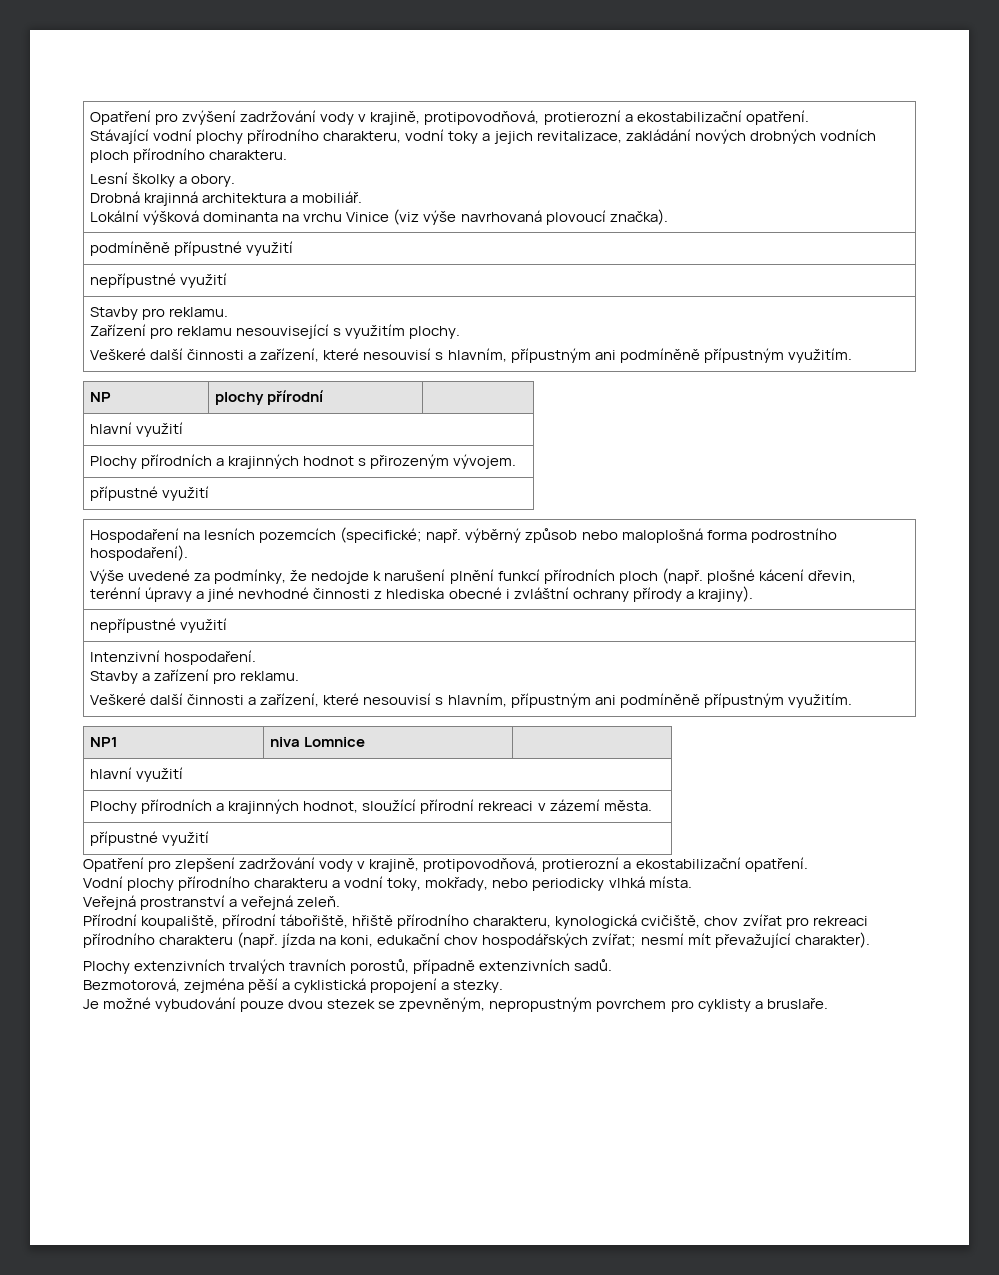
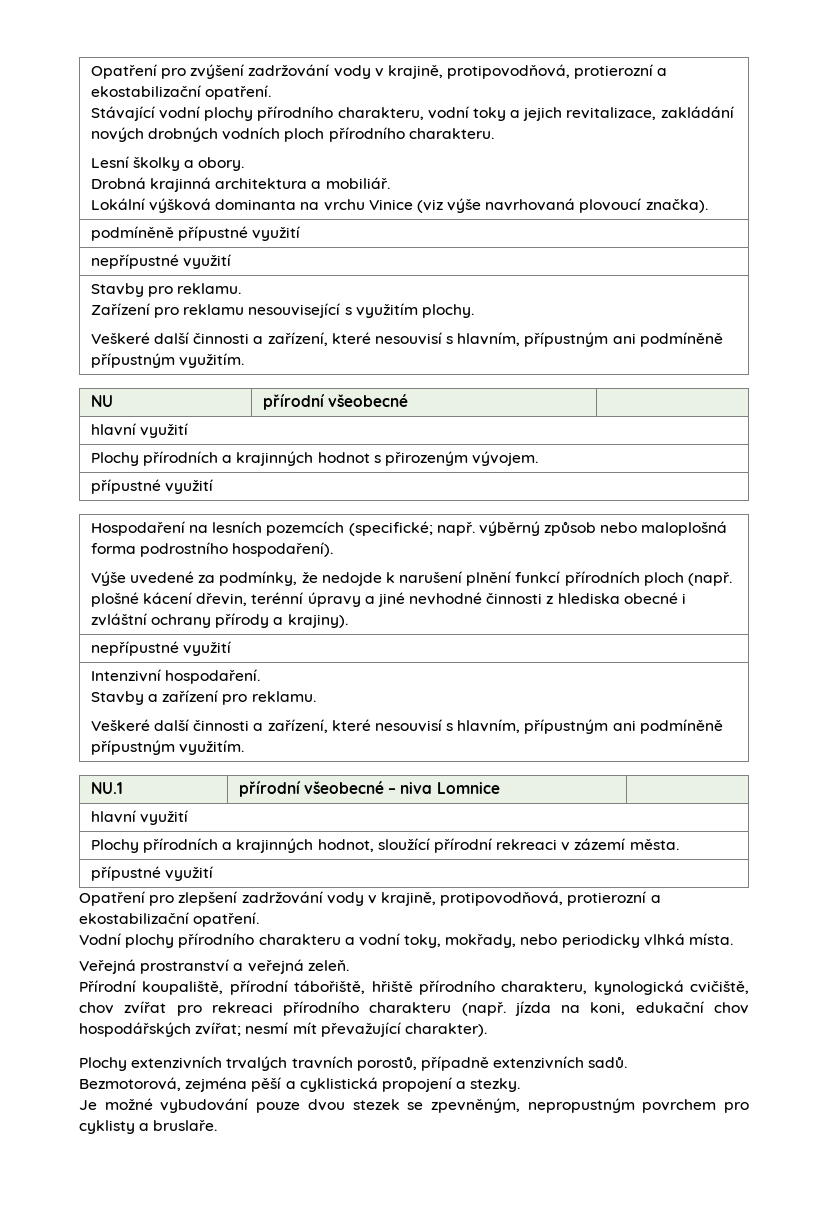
- NP | plochy přírodní |
+ NU | přírodní všeobecné |
- NP1 | niva Lomnice |
+ NU.1 | přírodní všeobecné – niva Lomnice |

